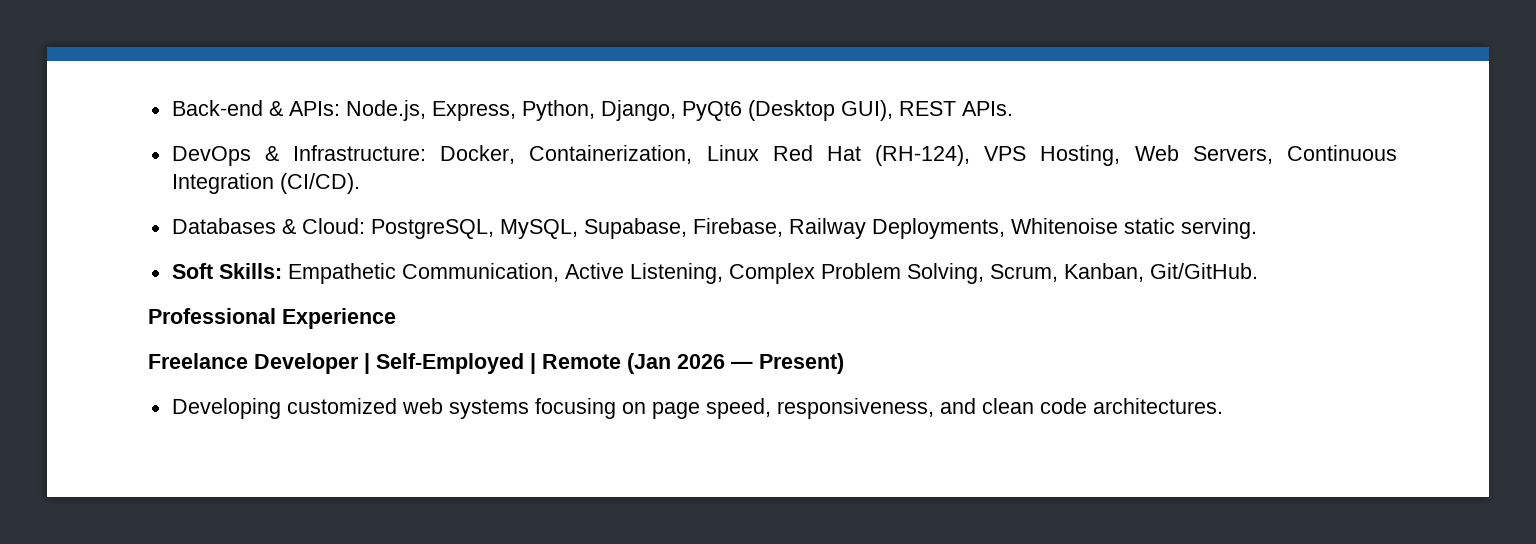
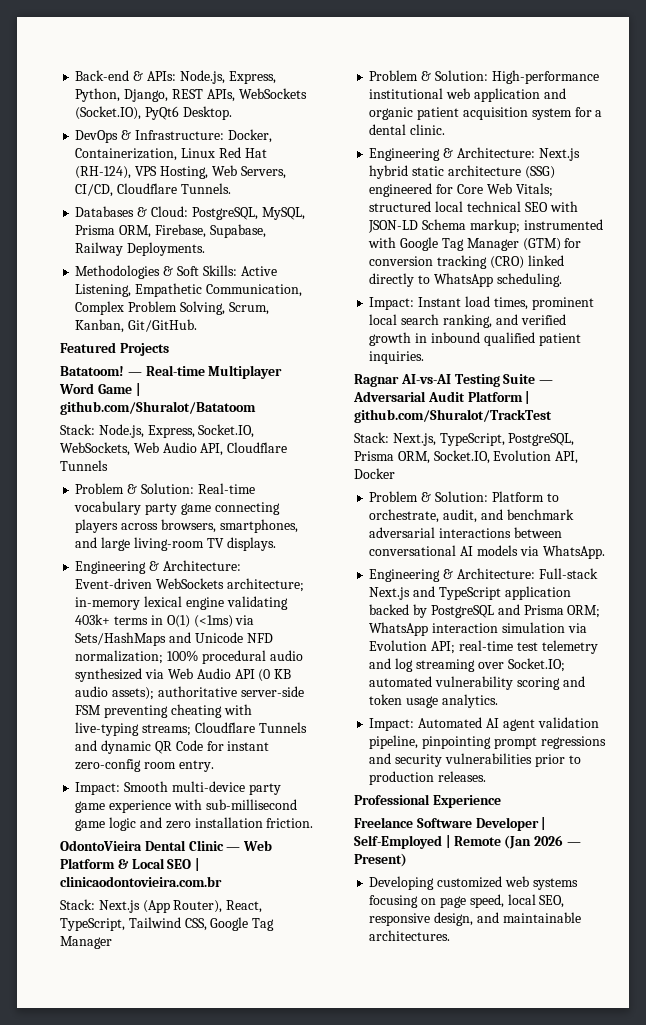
- Back-end & APIs: Node.js, Express, Python, Django, PyQt6 (Desktop GUI), REST APIs.
+ Back-end & APIs: Node.js, Express, Python, Django, REST APIs, WebSockets (Socket.IO), PyQt6 Desktop.
- DevOps & Infrastructure: Docker, Containerization, Linux Red Hat (RH-124), VPS Hosting, Web Servers, Continuous Integration (CI/CD).
+ DevOps & Infrastructure: Docker, Containerization, Linux Red Hat (RH-124), VPS Hosting, Web Servers, CI/CD, Cloudflare Tunnels.
- Databases & Cloud: PostgreSQL, MySQL, Supabase, Firebase, Railway Deployments, Whitenoise static serving.
- Soft Skills: Empathetic Communication, Active Listening, Complex Problem Solving, Scrum, Kanban, Git/GitHub.
+ Databases & Cloud: PostgreSQL, MySQL, Prisma ORM, Firebase, Supabase, Railway Deployments.
+ Methodologies & Soft Skills: Active Listening, Empathetic Communication, Complex Problem Solving, Scrum, Kanban, Git/GitHub.
+ Featured Projects
+ Batatoom! — Real-time Multiplayer Word Game | github.com/Shuralot/Batatoom
+ Stack: Node.js, Express, Socket.IO, WebSockets, Web Audio API, Cloudflare Tunnels
+ Problem & Solution: Real-time vocabulary party game connecting players across browsers, smartphones, and large living-room TV displays.
+ Engineering & Architecture: Event-driven WebSockets architecture; in-memory lexical engine validating 403k+ terms in O(1) (<1ms) via Sets/HashMaps and Unicode NFD normalization; 100% procedural audio synthesized via Web Audio API (0 KB audio assets); authoritative server-side FSM preventing cheating with live-typing streams; Cloudflare Tunnels and dynamic QR Code for instant zero-config room entry.
+ Impact: Smooth multi-device party game experience with sub-millisecond game logic and zero installation friction.
+ OdontoVieira Dental Clinic — Web Platform & Local SEO | clinicaodontovieira.com.br
+ Stack: Next.js (App Router), React, TypeScript, Tailwind CSS, Google Tag Manager
+ Problem & Solution: High-performance institutional web application and organic patient acquisition system for a dental clinic.
+ Engineering & Architecture: Next.js hybrid static architecture (SSG) engineered for Core Web Vitals; structured local technical SEO with JSON-LD Schema markup; instrumented with Google Tag Manager (GTM) for conversion tracking (CRO) linked directly to WhatsApp scheduling.
+ Impact: Instant load times, prominent local search ranking, and verified growth in inbound qualified patient inquiries.
+ Ragnar AI-vs-AI Testing Suite — Adversarial Audit Platform | github.com/Shuralot/TrackTest
+ Stack: Next.js, TypeScript, PostgreSQL, Prisma ORM, Socket.IO, Evolution API, Docker
+ Problem & Solution: Platform to orchestrate, audit, and benchmark adversarial interactions between conversational AI models via WhatsApp.
+ Engineering & Architecture: Full-stack Next.js and TypeScript application backed by PostgreSQL and Prisma ORM; WhatsApp interaction simulation via Evolution API; real-time test telemetry and log streaming over Socket.IO; automated vulnerability scoring and token usage analytics.
+ Impact: Automated AI agent validation pipeline, pinpointing prompt regressions and security vulnerabilities prior to production releases.
- Freelance Developer | Self-Employed | Remote (Jan 2026 — Present)
+ Freelance Software Developer | Self-Employed | Remote (Jan 2026 — Present)
- Developing customized web systems focusing on page speed, responsiveness, and clean code architectures.
+ Developing customized web systems focusing on page speed, local SEO, responsive design, and maintainable architectures.

